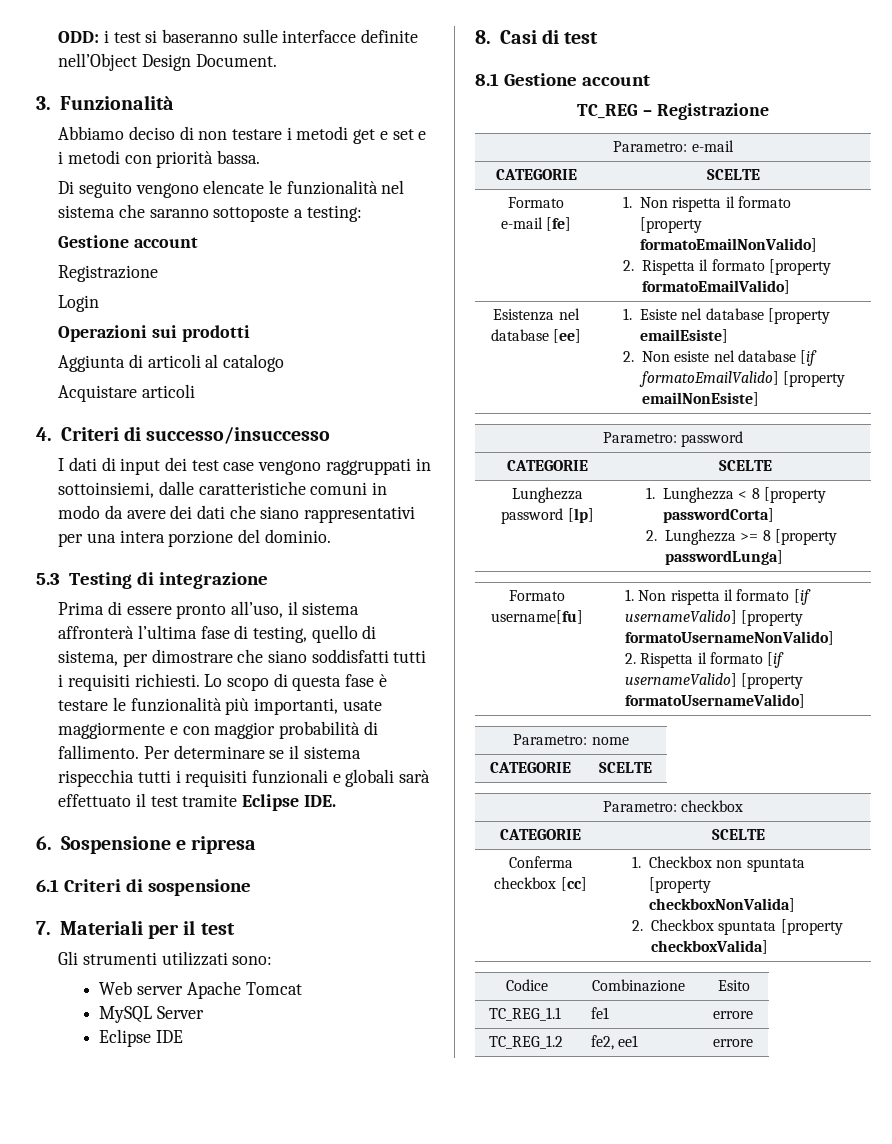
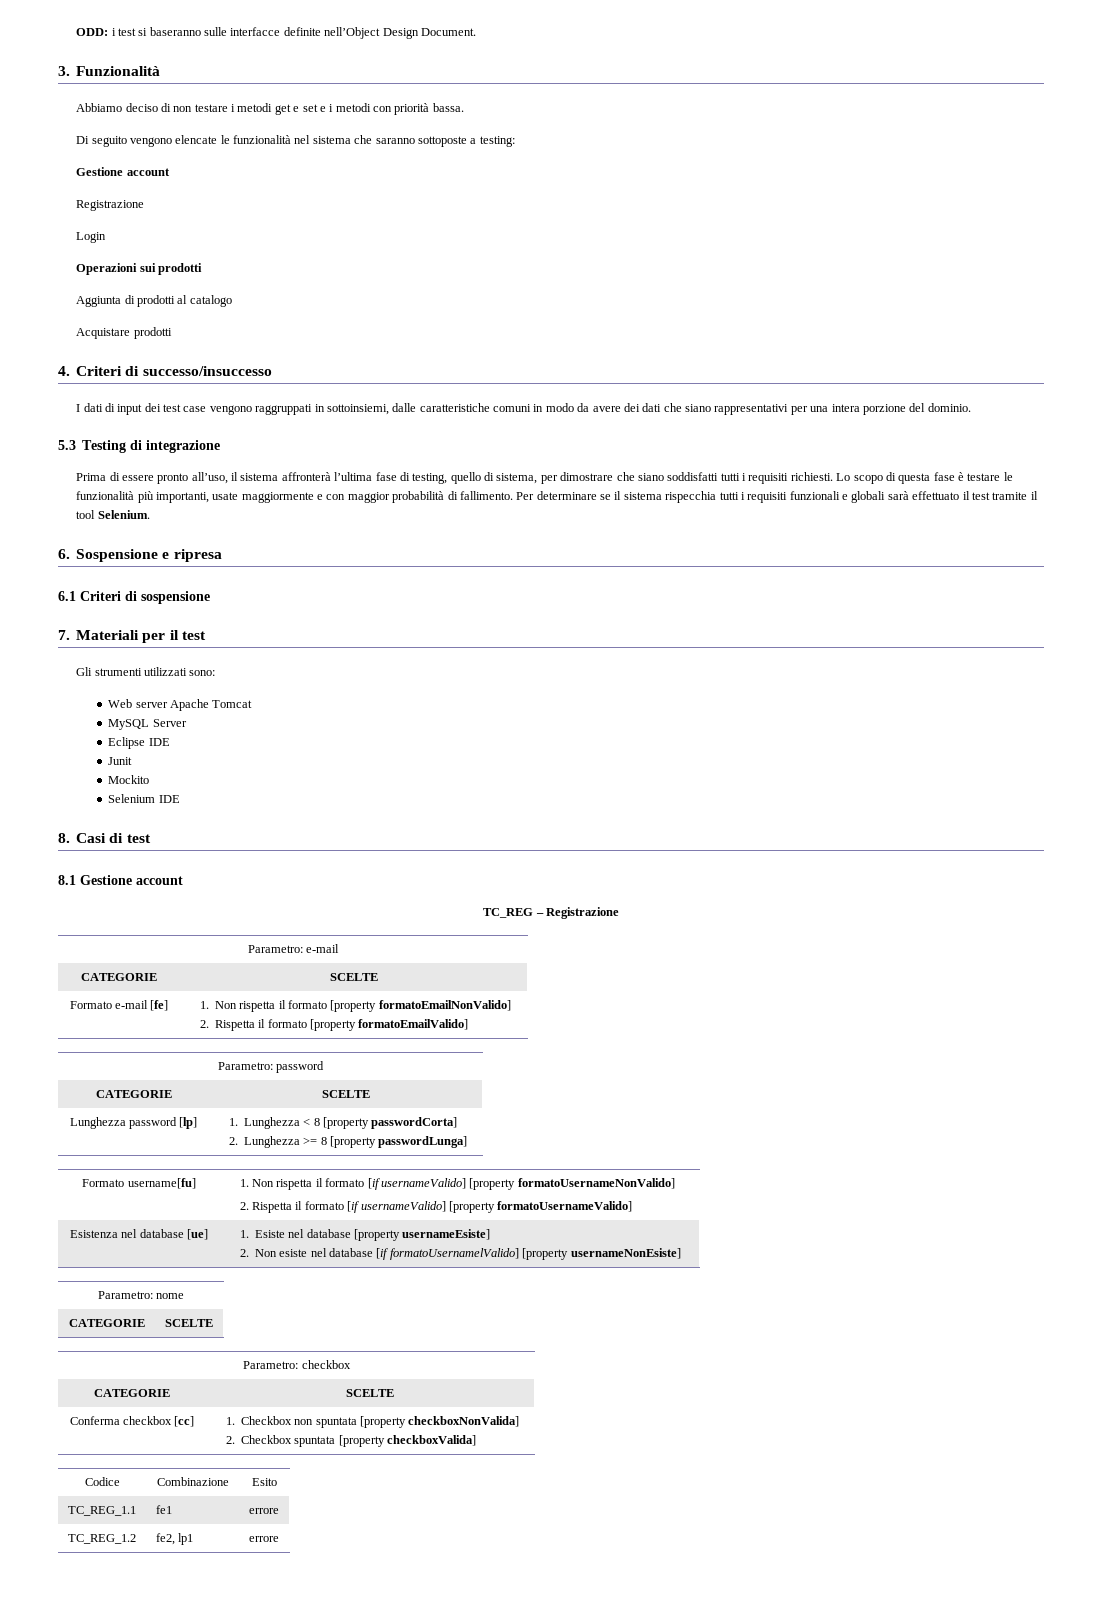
- Aggiunta di articoli al catalogo
+ Aggiunta di prodotti al catalogo
- Acquistare articoli
+ Acquistare prodotti
- Per determinare se il sistema rispecchia tutti i requisiti funzionali e globali sarà effettuato il test tramite Eclipse IDE.
+ Per determinare se il sistema rispecchia tutti i requisiti funzionali e globali sarà effettuato il test tramite il tool Selenium.
+ Junit
+ Mockito
+ Selenium IDE
- Esistenza nel database [ee] | 1. Esiste nel database [property emailEsiste]
- 2. Non esiste nel database [if formatoEmailValido] [property emailNonEsiste]
+ Esistenza nel database [ue] | 1. Esiste nel database [property usernameEsiste]
+ 2. Non esiste nel database [if formatoUsernamelValido] [property usernameNonEsiste]
- TC_REG_1.2 | fe2, ee1 | errore
+ TC_REG_1.2 | fe2, lp1 | errore

